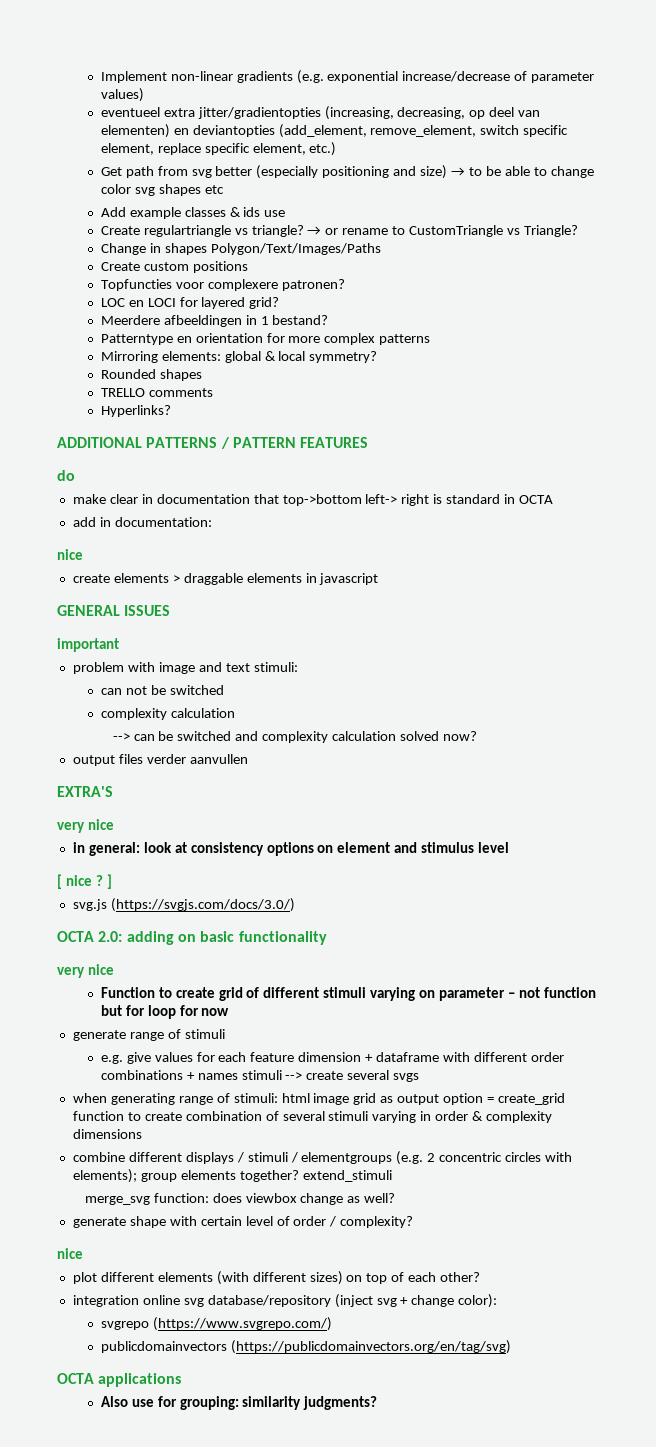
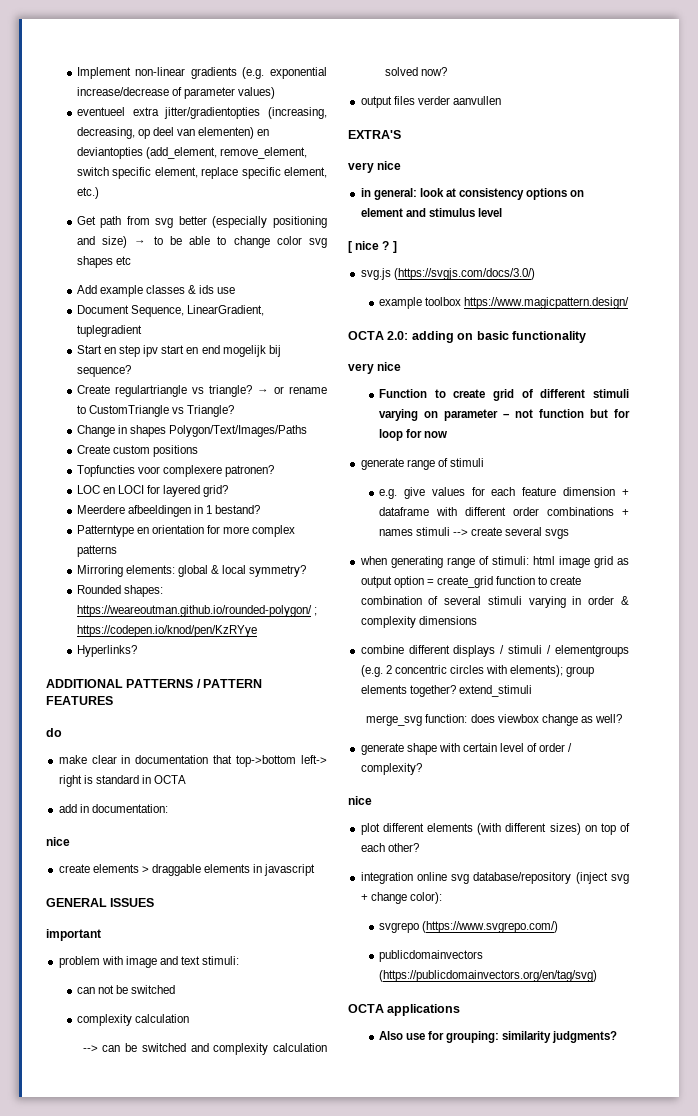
+ Document Sequence, LinearGradient, tuplegradient
+ Start en step ipv start en end mogelijk bij sequence?
- Rounded shapes
- TRELLO comments
+ Rounded shapes: https://weareoutman.github.io/rounded-polygon/ ; https://codepen.io/knod/pen/KzRYye
+ example toolbox https://www.magicpattern.design/

